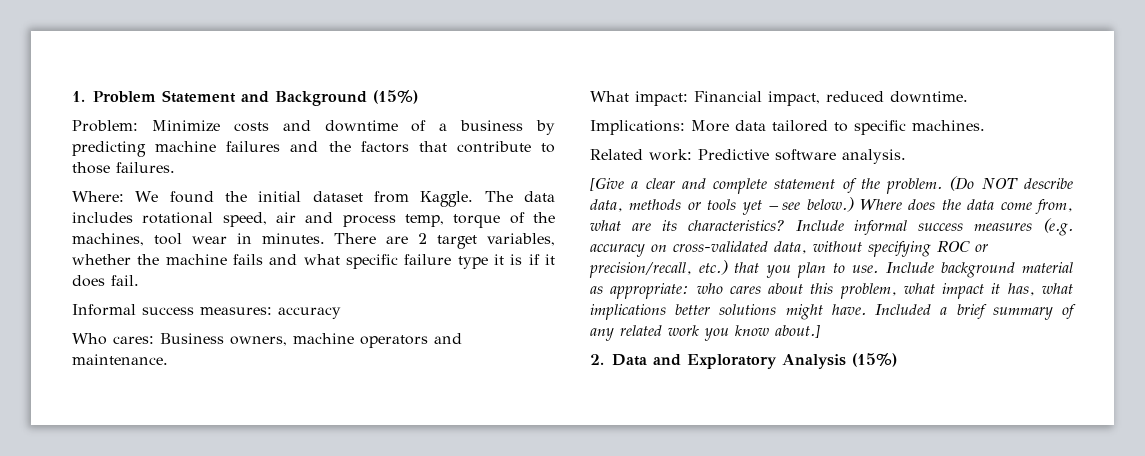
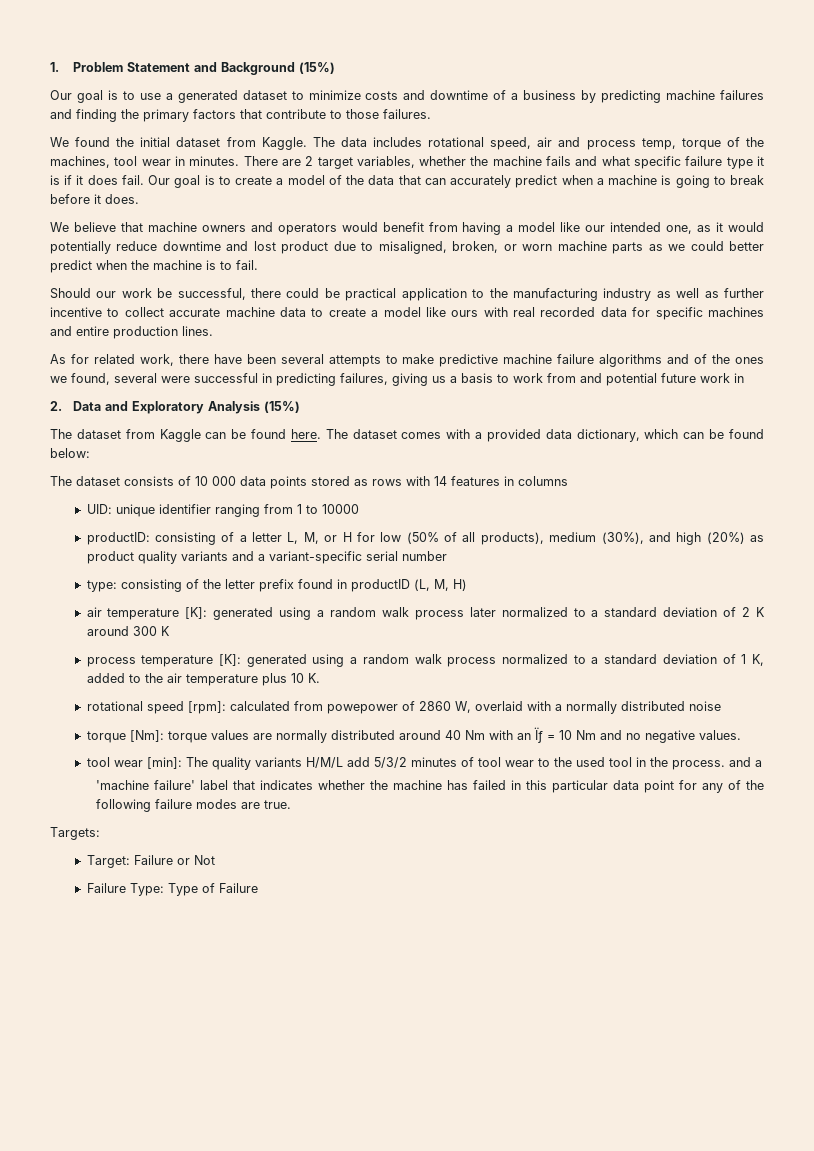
- Problem: Minimize costs and downtime of a business by predicting machine failures and the factors that contribute to those failures.
+ Our goal is to use a generated dataset to minimize costs and downtime of a business by predicting machine failures and finding the primary factors that contribute to those failures.
- Where: We found the initial dataset from Kaggle.
+ We found the initial dataset from Kaggle.
- There are 2 target variables, whether the machine fails and what specific failure type it is if it does fail.
- Informal success measures: accuracy
- Who cares: Business owners, machine operators and maintenance.
- What impact: Financial impact, reduced downtime.
- Implications: More data tailored to specific machines.
- Related work: Predictive software analysis.
- [Give a clear and complete statement of the problem. (Do NOT describe data, methods or tools yet – see below.) Where does the data come from, what are its characteristics? Include informal success measures (e.g. accuracy on cross-validated data, without specifying ROC or precision/recall, etc.) that you plan to use. Include background material as appropriate: who cares about this problem, what impact it has, what implications better solutions might have. Included a brief summary of any related work you know about.]
+ There are 2 target variables, whether the machine fails and what specific failure type it is if it does fail. Our goal is to create a model of the data that can accurately predict when a machine is going to break before it does.
+ We believe that machine owners and operators would benefit from having a model like our intended one, as it would potentially reduce downtime and lost product due to misaligned, broken, or worn machine parts as we could better predict when the machine is to fail.
+ Should our work be successful, there could be practical application to the manufacturing industry as well as further incentive to collect accurate machine data to create a model like ours with real recorded data for specific machines and entire production lines.
+ As for related work, there have been several attempts to make predictive machine failure algorithms and of the ones we found, several were successful in predicting failures, giving us a basis to work from and potential future work in
+ The dataset from Kaggle can be found here. The dataset comes with a provided data dictionary, which can be found below:
+ The dataset consists of 10 000 data points stored as rows with 14 features in columns
+ UID: unique identifier ranging from 1 to 10000
+ productID: consisting of a letter L, M, or H for low (50% of all products), medium (30%), and high (20%) as product quality variants and a variant-specific serial number
+ type: consisting of the letter prefix found in productID (L, M, H)
+ air temperature [K]: generated using a random walk process later normalized to a standard deviation of 2 K around 300 K
+ process temperature [K]: generated using a random walk process normalized to a standard deviation of 1 K, added to the air temperature plus 10 K.
+ rotational speed [rpm]: calculated from powepower of 2860 W, overlaid with a normally distributed noise
+ torque [Nm]: torque values are normally distributed around 40 Nm with an Ïƒ = 10 Nm and no negative values.
+ tool wear [min]: The quality variants H/M/L add 5/3/2 minutes of tool wear to the used tool in the process. and a
+ 'machine failure' label that indicates whether the machine has failed in this particular data point for any of the following failure modes are true.
+ Targets:
+ Target: Failure or Not
+ Failure Type: Type of Failure

